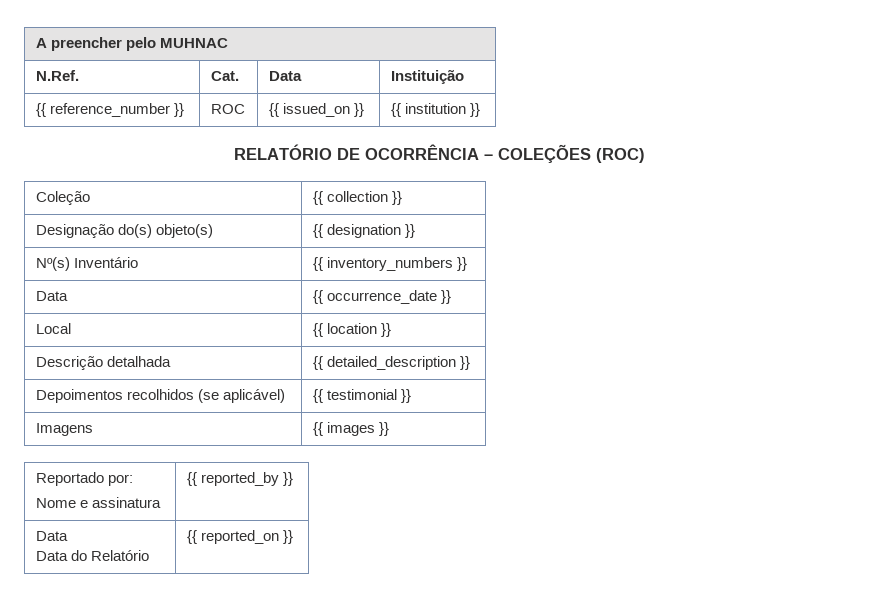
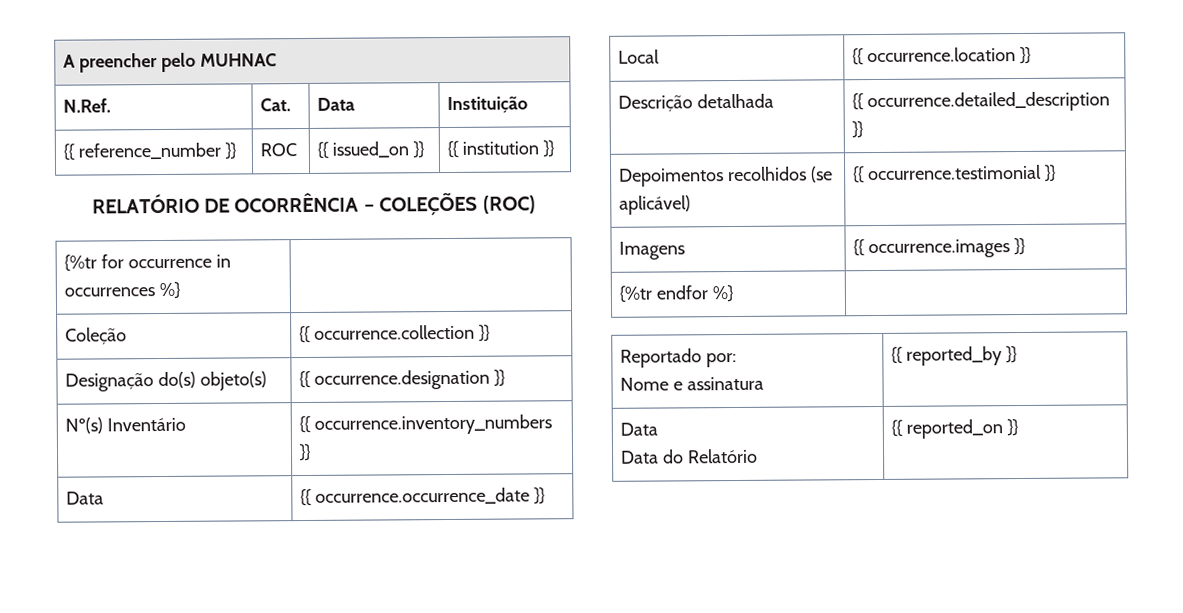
+ {%tr for occurrence in occurrences %} |
- Coleção | {{ collection }}
+ Coleção | {{ occurrence.collection }}
- Designação do(s) objeto(s) | {{ designation }}
+ Designação do(s) objeto(s) | {{ occurrence.designation }}
- Nº(s) Inventário | {{ inventory_numbers }}
+ Nº(s) Inventário | {{ occurrence.inventory_numbers }}
- Data | {{ occurrence_date }}
+ Data | {{ occurrence.occurrence_date }}
- Local | {{ location }}
+ Local | {{ occurrence.location }}
- Descrição detalhada | {{ detailed_description }}
+ Descrição detalhada | {{ occurrence.detailed_description }}
- Depoimentos recolhidos (se aplicável) | {{ testimonial }}
+ Depoimentos recolhidos (se aplicável) | {{ occurrence.testimonial }}
- Imagens | {{ images }}
+ Imagens | {{ occurrence.images }}
+ {%tr endfor %} |

